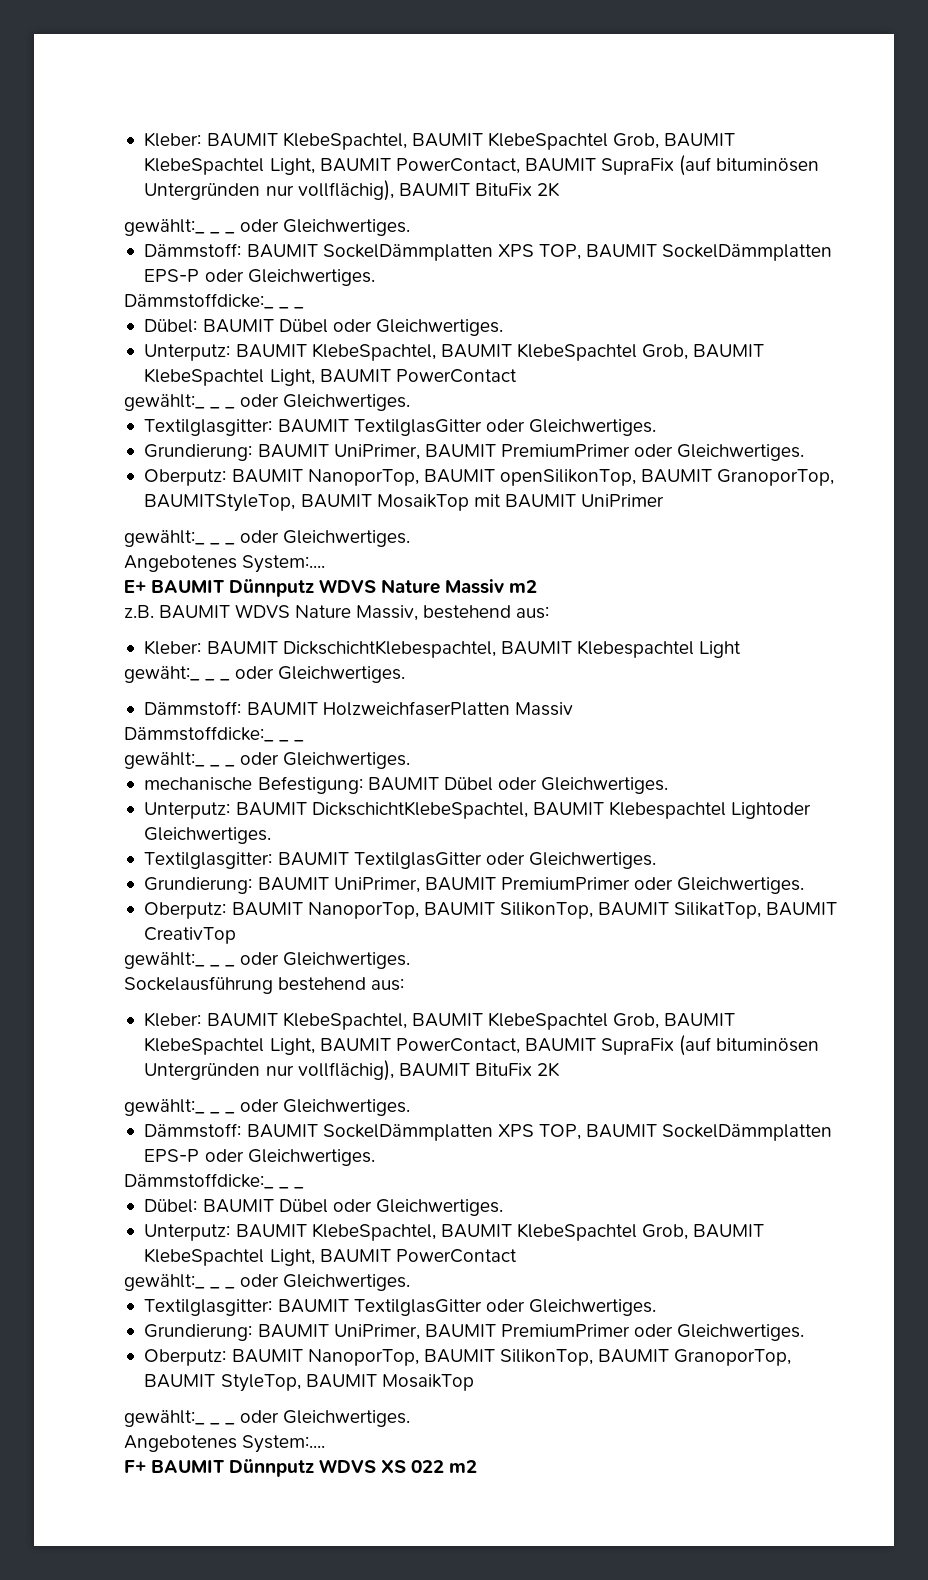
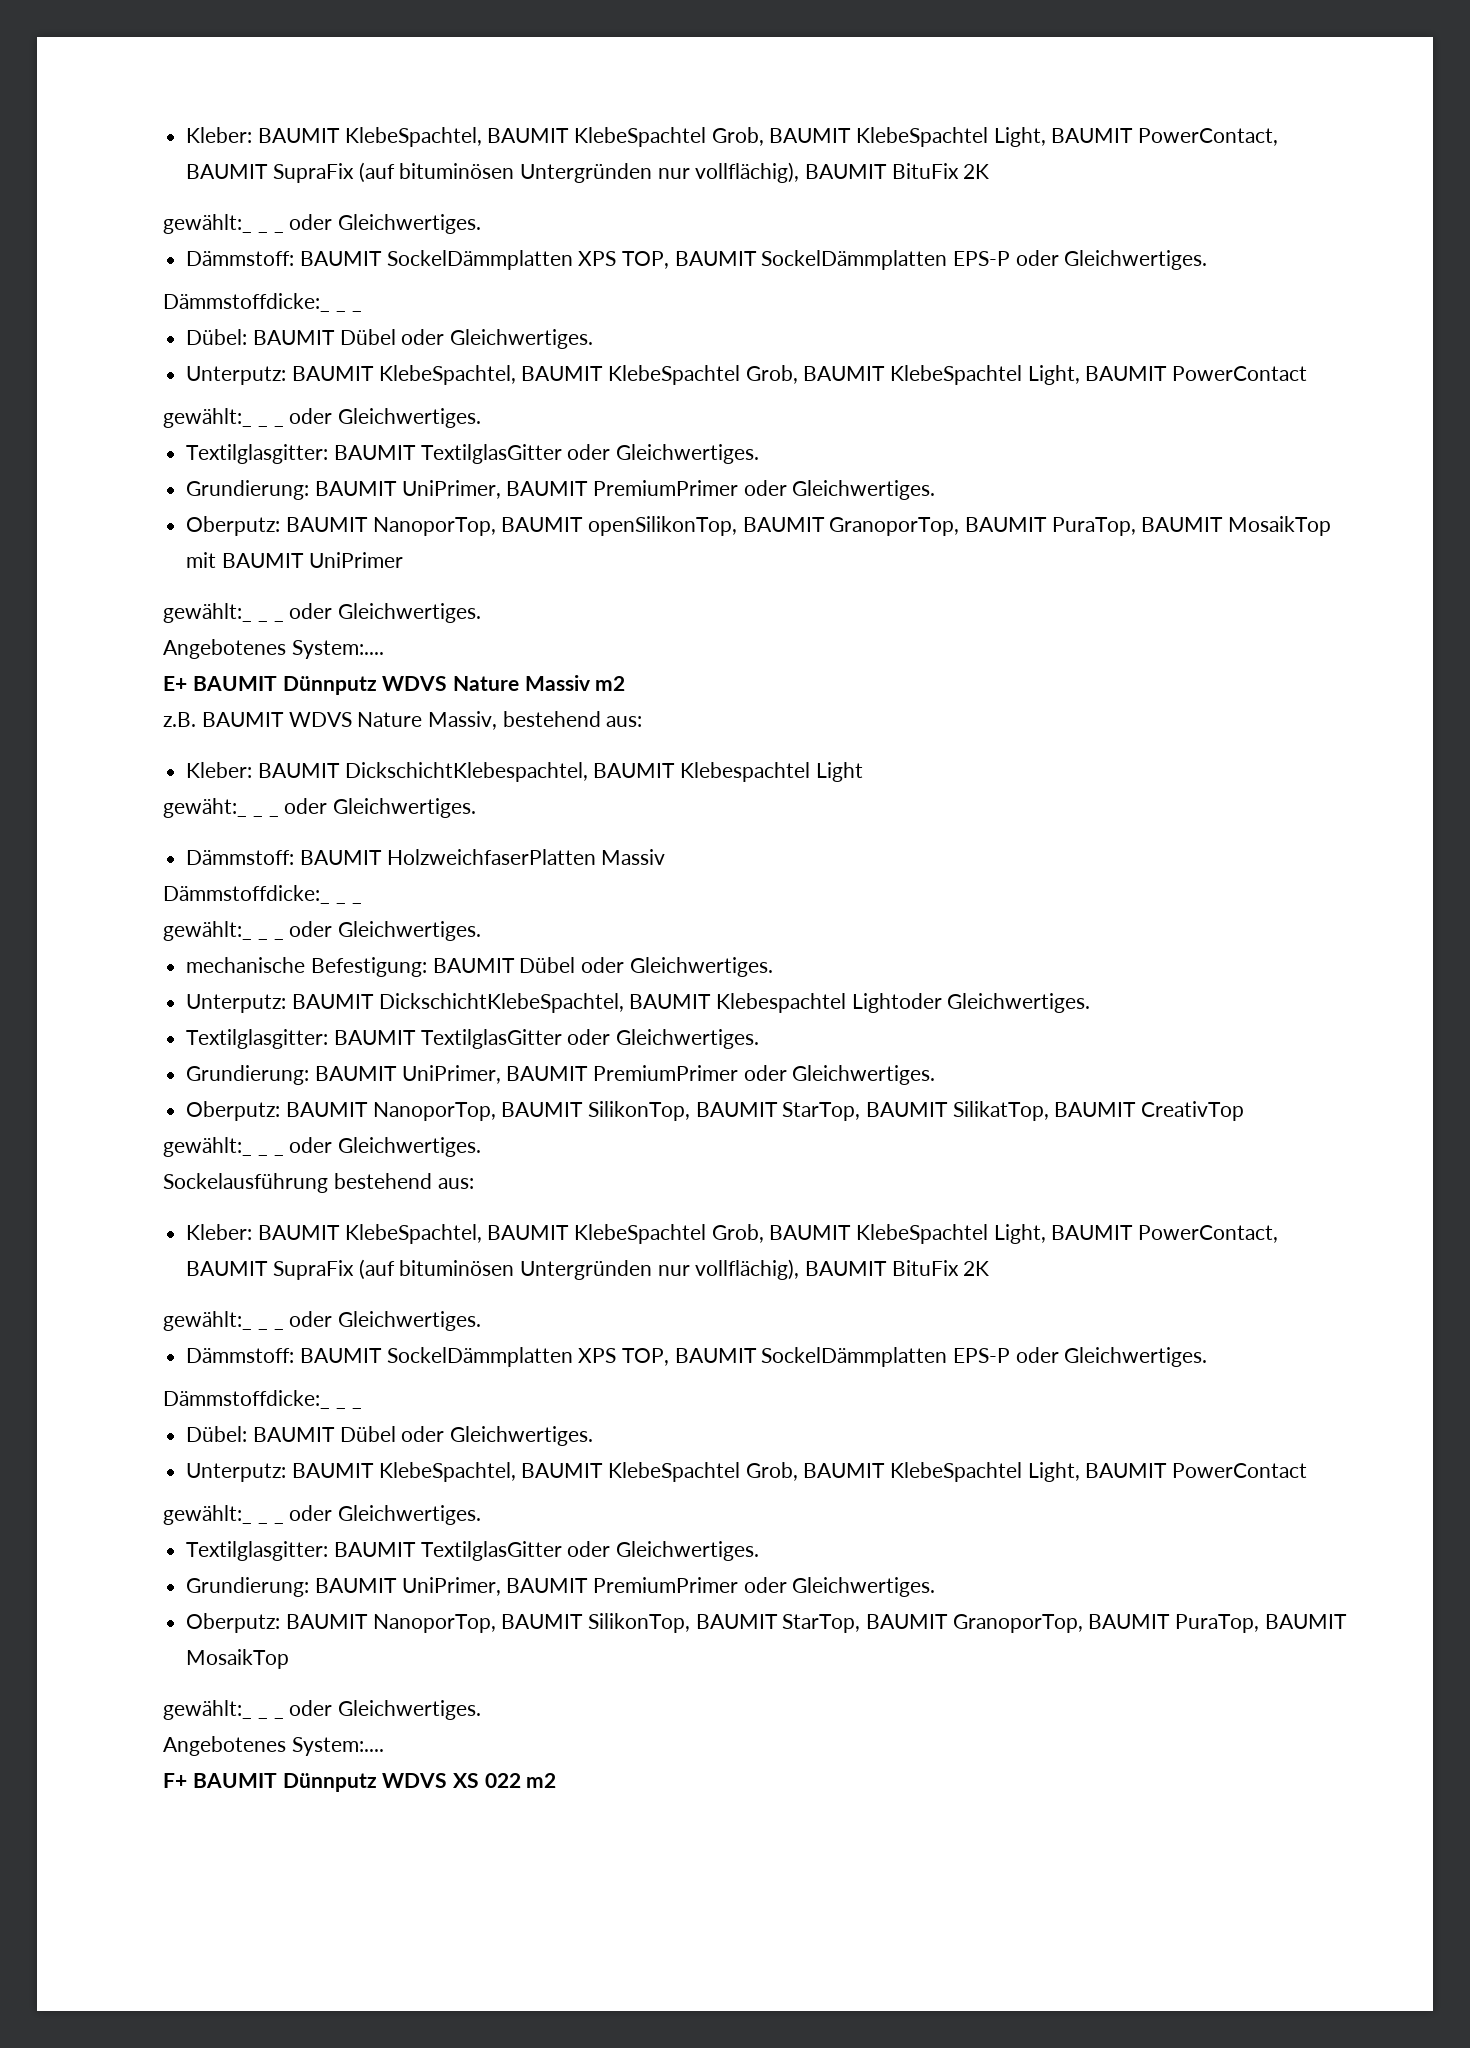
- Oberputz: BAUMIT NanoporTop, BAUMIT openSilikonTop, BAUMIT GranoporTop, BAUMITStyleTop, BAUMIT MosaikTop mit BAUMIT UniPrimer
+ Oberputz: BAUMIT NanoporTop, BAUMIT openSilikonTop, BAUMIT GranoporTop, BAUMIT PuraTop, BAUMIT MosaikTop mit BAUMIT UniPrimer
- Oberputz: BAUMIT NanoporTop, BAUMIT SilikonTop, BAUMIT SilikatTop, BAUMIT CreativTop
+ Oberputz: BAUMIT NanoporTop, BAUMIT SilikonTop, BAUMIT StarTop, BAUMIT SilikatTop, BAUMIT CreativTop
- Oberputz: BAUMIT NanoporTop, BAUMIT SilikonTop, BAUMIT GranoporTop, BAUMIT StyleTop, BAUMIT MosaikTop
+ Oberputz: BAUMIT NanoporTop, BAUMIT SilikonTop, BAUMIT StarTop, BAUMIT GranoporTop, BAUMIT PuraTop, BAUMIT MosaikTop

